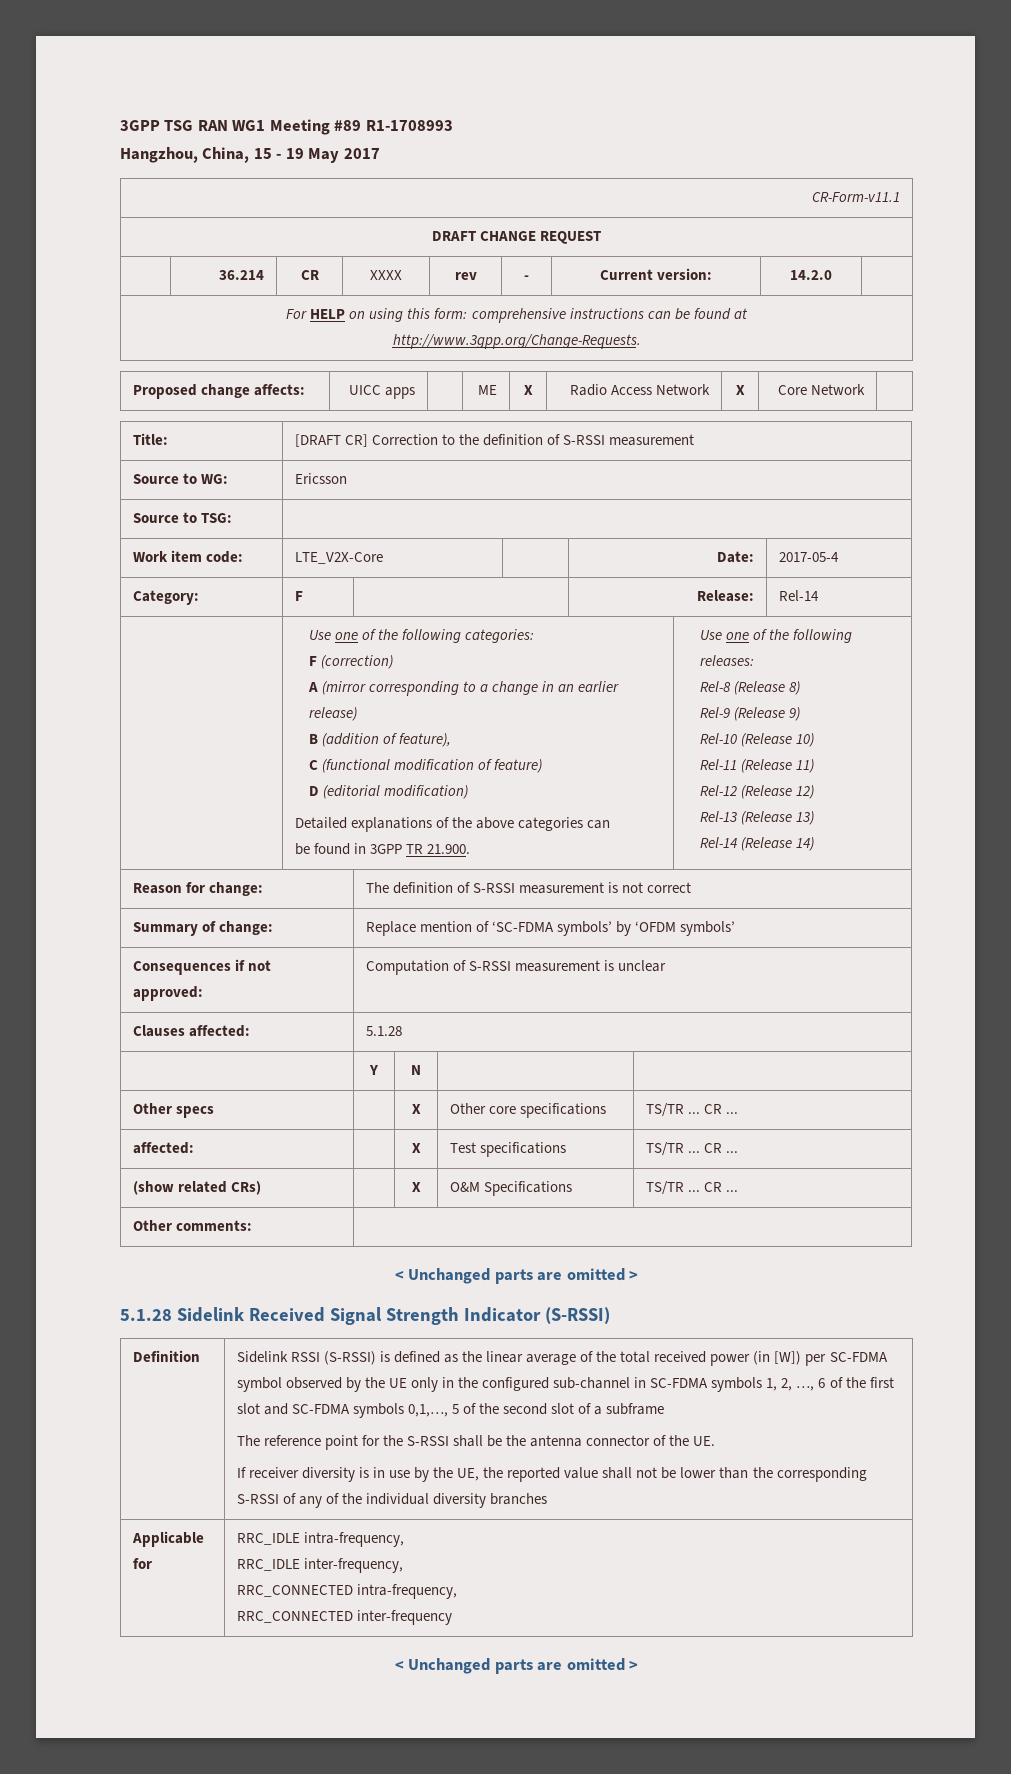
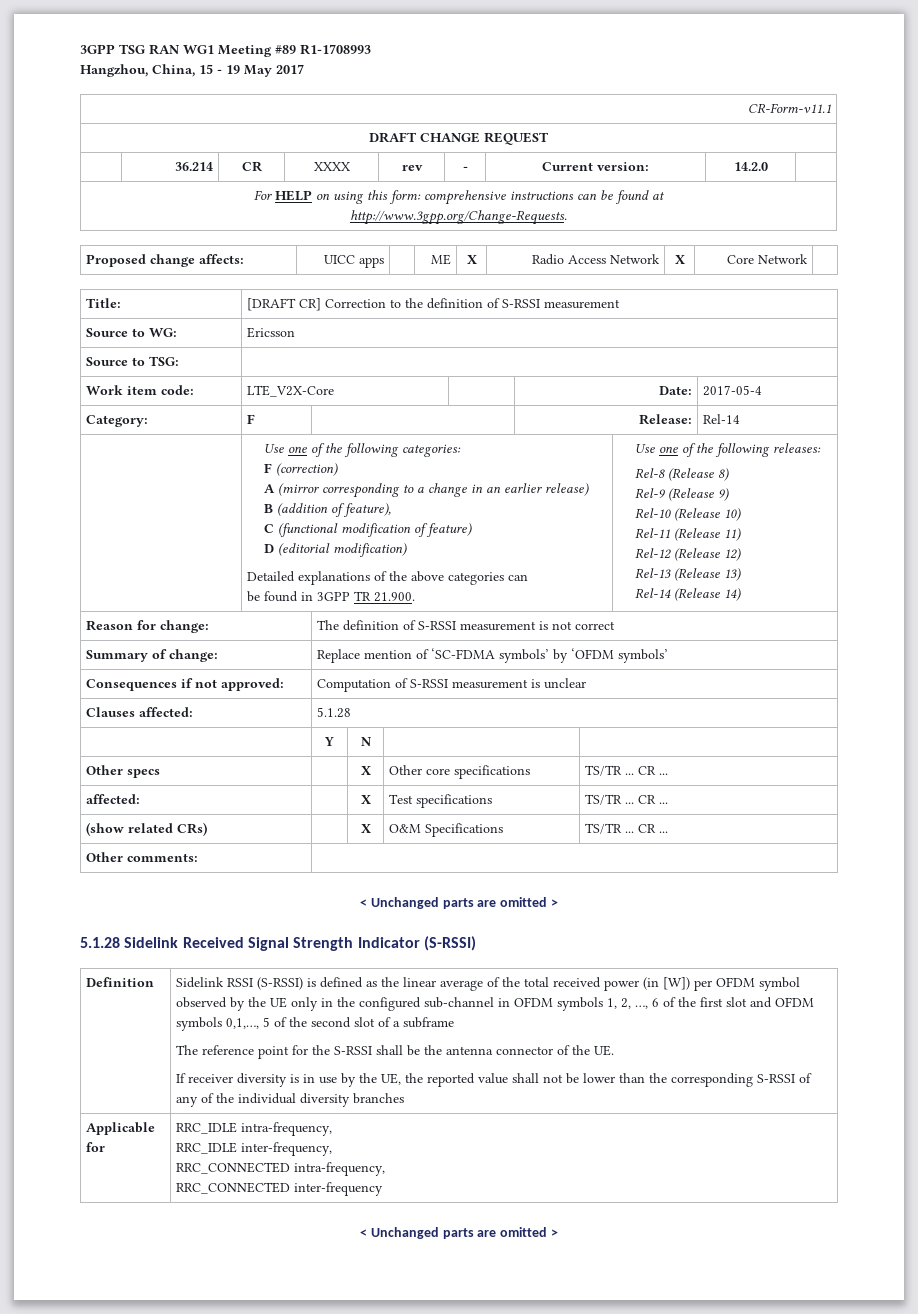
- Sidelink RSSI (S-RSSI) is defined as the linear average of the total received power (in [W]) per SC-FDMA symbol observed by the UE only in the configured sub-channel in SC-FDMA symbols 1, 2, …, 6 of the first slot and SC-FDMA symbols 0,1,…, 5 of the second slot of a subframe
+ Sidelink RSSI (S-RSSI) is defined as the linear average of the total received power (in [W]) per OFDM symbol observed by the UE only in the configured sub-channel in OFDM symbols 1, 2, …, 6 of the first slot and OFDM symbols 0,1,…, 5 of the second slot of a subframe

